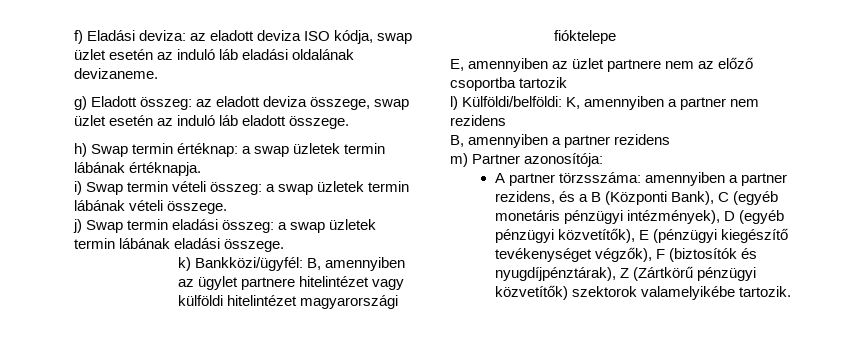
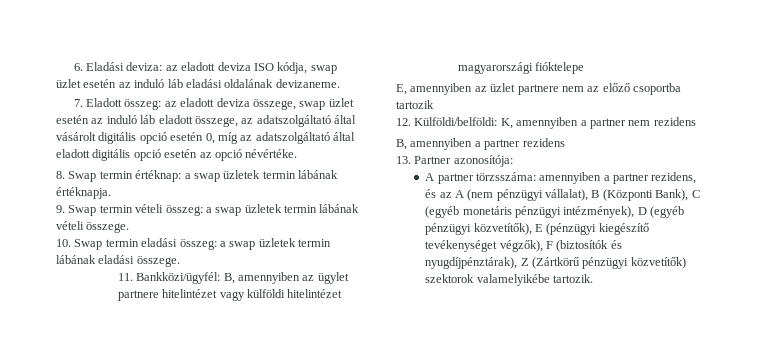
- f) Eladási deviza: az eladott deviza ISO kódja, swap üzlet esetén az induló láb eladási oldalának devizaneme.
+ 6. Eladási deviza: az eladott deviza ISO kódja, swap üzlet esetén az induló láb eladási oldalának devizaneme.
- g) Eladott összeg: az eladott deviza összege, swap üzlet esetén az induló láb eladott összege.
- h) Swap termin értéknap: a swap üzletek termin lábának értéknapja.
+ 7. Eladott összeg: az eladott deviza összege, swap üzlet esetén az induló láb eladott összege, az adatszolgáltató által vásárolt digitális opció esetén 0, míg az adatszolgáltató által eladott digitális opció esetén az opció névértéke.
+ 8. Swap termin értéknap: a swap üzletek termin lábának értéknapja.
- i) Swap termin vételi összeg: a swap üzletek termin lábának vételi összege.
+ 9. Swap termin vételi összeg: a swap üzletek termin lábának vételi összege.
- j) Swap termin eladási összeg: a swap üzletek termin lábának eladási összege.
+ 10. Swap termin eladási összeg: a swap üzletek termin lábának eladási összege.
- k) Bankközi/ügyfél: B, amennyiben az ügylet partnere hitelintézet vagy külföldi hitelintézet magyarországi fióktelepe
+ 11. Bankközi/ügyfél: B, amennyiben az ügylet partnere hitelintézet vagy külföldi hitelintézet magyarországi fióktelepe
- l) Külföldi/belföldi: K, amennyiben a partner nem rezidens
+ 12. Külföldi/belföldi: K, amennyiben a partner nem rezidens
- m) Partner azonosítója:
+ 13. Partner azonosítója:
- A partner törzsszáma: amennyiben a partner rezidens, és a B (Központi Bank), C (egyéb monetáris pénzügyi intézmények), D (egyéb pénzügyi közvetítők), E (pénzügyi kiegészítő tevékenységet végzők), F (biztosítók és nyugdíjpénztárak), Z (Zártkörű pénzügyi közvetítők) szektorok valamelyikébe tartozik.
+ A partner törzsszáma: amennyiben a partner rezidens, és az A (nem pénzügyi vállalat), B (Központi Bank), C (egyéb monetáris pénzügyi intézmények), D (egyéb pénzügyi közvetítők), E (pénzügyi kiegészítő tevékenységet végzők), F (biztosítók és nyugdíjpénztárak), Z (Zártkörű pénzügyi közvetítők) szektorok valamelyikébe tartozik.

